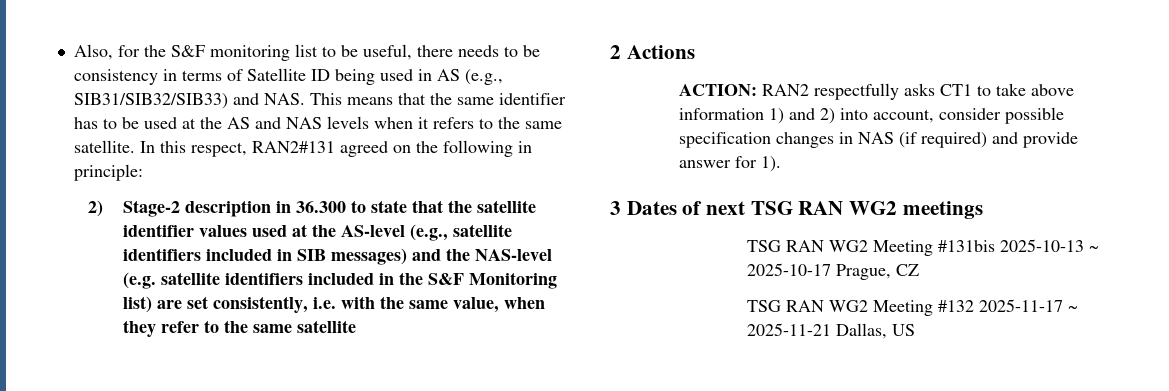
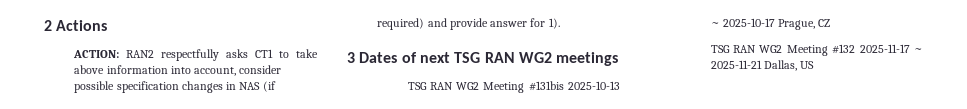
- Also, for the S&F monitoring list to be useful, there needs to be consistency in terms of Satellite ID being used in AS (e.g., SIB31/SIB32/SIB33) and NAS. This means that the same identifier has to be used at the AS and NAS levels when it refers to the same satellite. In this respect, RAN2#131 agreed on the following in principle:
- 2) Stage-2 description in 36.300 to state that the satellite identifier values used at the AS-level (e.g., satellite identifiers included in SIB messages) and the NAS-level (e.g. satellite identifiers included in the S&F Monitoring list) are set consistently, i.e. with the same value, when they refer to the same satellite
- ACTION: RAN2 respectfully asks CT1 to take above information 1) and 2) into account, consider possible specification changes in NAS (if required) and provide answer for 1).
+ ACTION: RAN2 respectfully asks CT1 to take above information into account, consider possible specification changes in NAS (if required) and provide answer for 1).

